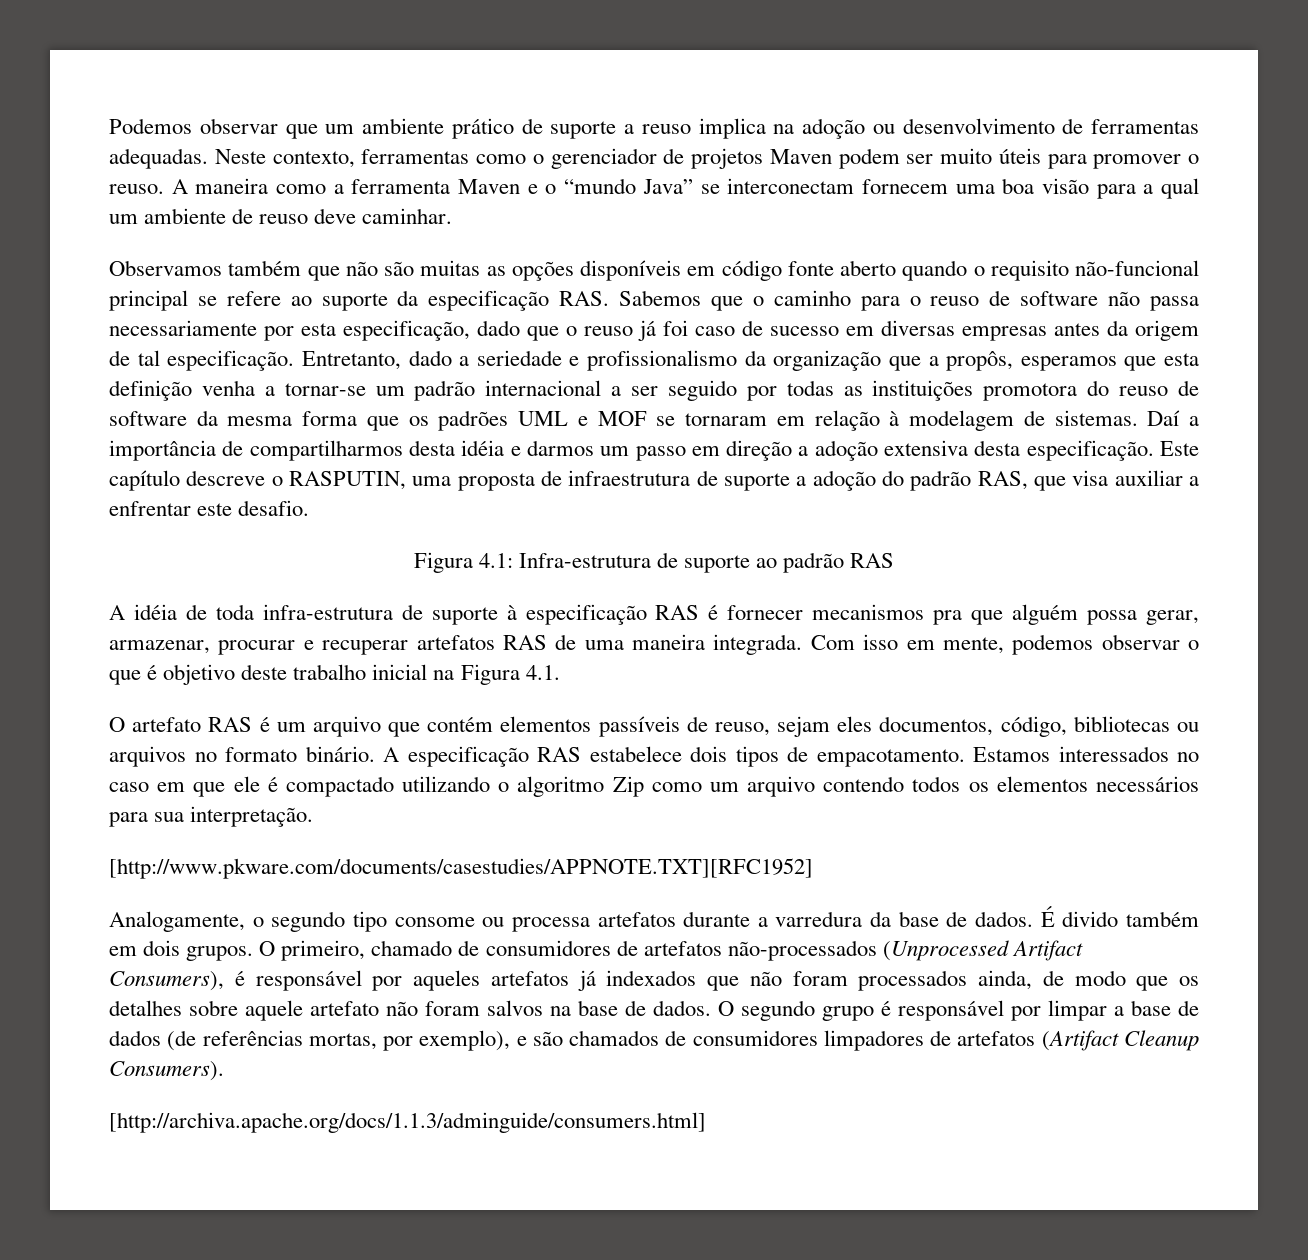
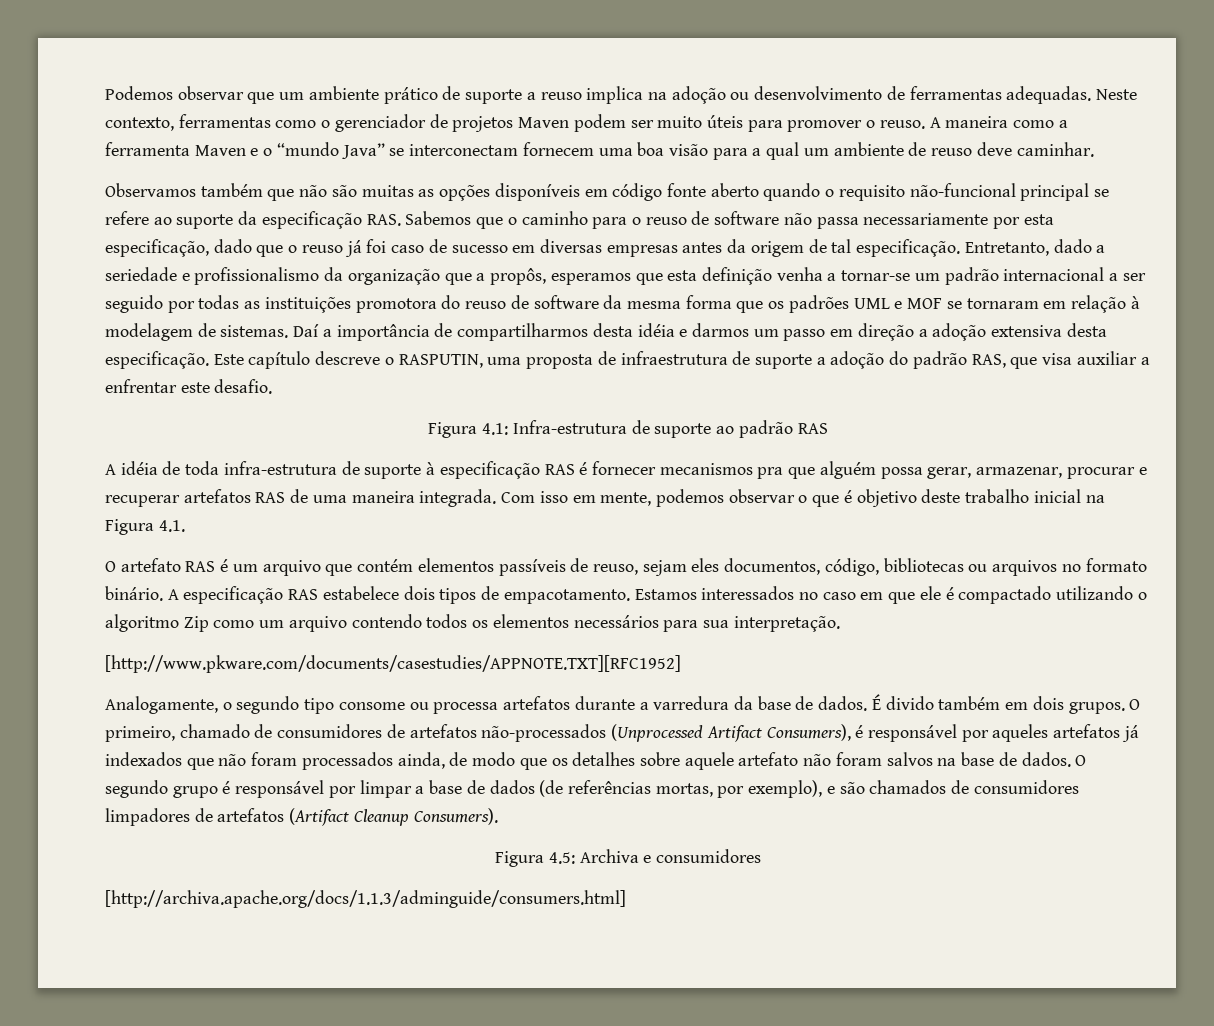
+ Figura 4.5: Archiva e consumidores

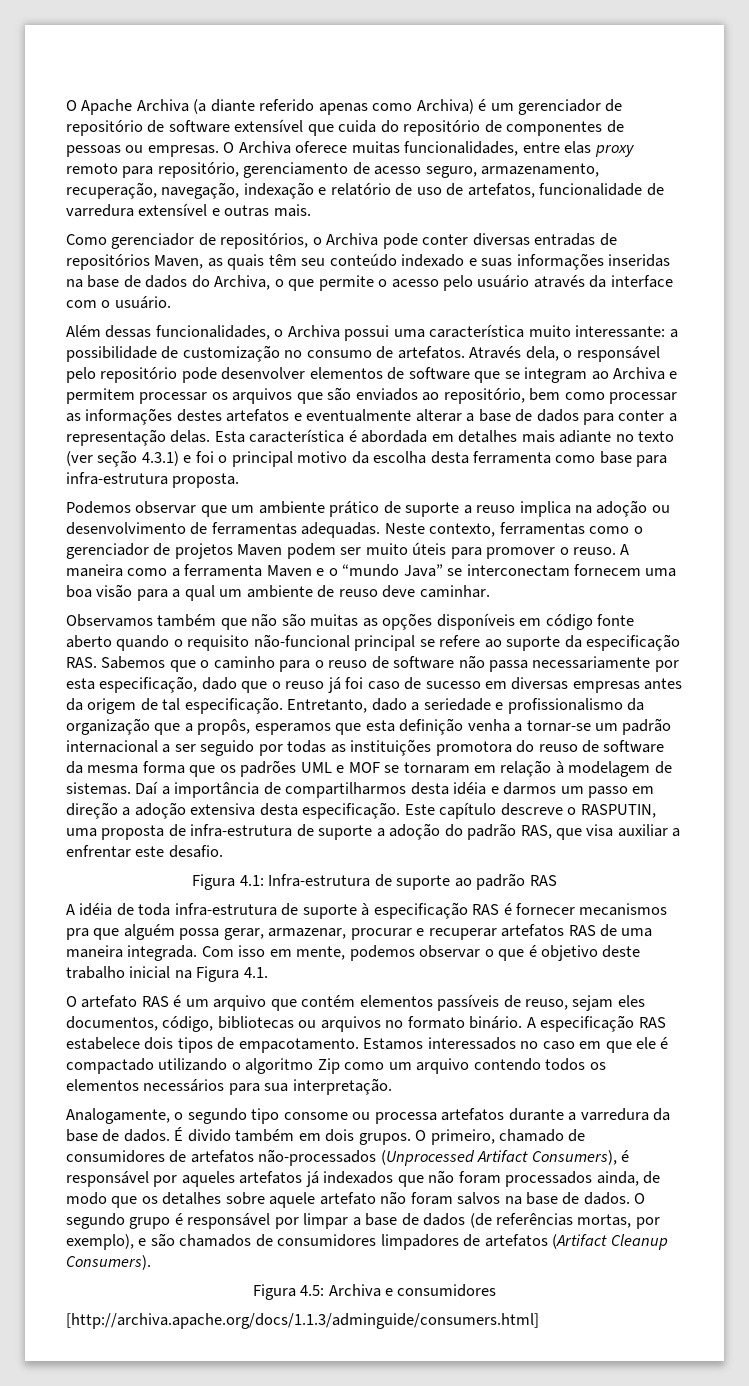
+ O Apache Archiva (a diante referido apenas como Archiva) é um gerenciador de repositório de software extensível que cuida do repositório de componentes de pessoas ou empresas. O Archiva oferece muitas funcionalidades, entre elas proxy remoto para repositório, gerenciamento de acesso seguro, armazenamento, recuperação, navegação, indexação e relatório de uso de artefatos, funcionalidade de varredura extensível e outras mais.
+ Como gerenciador de repositórios, o Archiva pode conter diversas entradas de repositórios Maven, as quais têm seu conteúdo indexado e suas informações inseridas na base de dados do Archiva, o que permite o acesso pelo usuário através da interface com o usuário.
+ Além dessas funcionalidades, o Archiva possui uma característica muito interessante: a possibilidade de customização no consumo de artefatos. Através dela, o responsável pelo repositório pode desenvolver elementos de software que se integram ao Archiva e permitem processar os arquivos que são enviados ao repositório, bem como processar as informações destes artefatos e eventualmente alterar a base de dados para conter a representação delas. Esta característica é abordada em detalhes mais adiante no texto (ver seção 4.3.1) e foi o principal motivo da escolha desta ferramenta como base para infra-estrutura proposta.
- Este capítulo descreve o RASPUTIN, uma proposta de infraestrutura de suporte a adoção do padrão RAS, que visa auxiliar a enfrentar este desafio.
+ Este capítulo descreve o RASPUTIN, uma proposta de infra-estrutura de suporte a adoção do padrão RAS, que visa auxiliar a enfrentar este desafio.
- [http://www.pkware.com/documents/casestudies/APPNOTE.TXT][RFC1952]

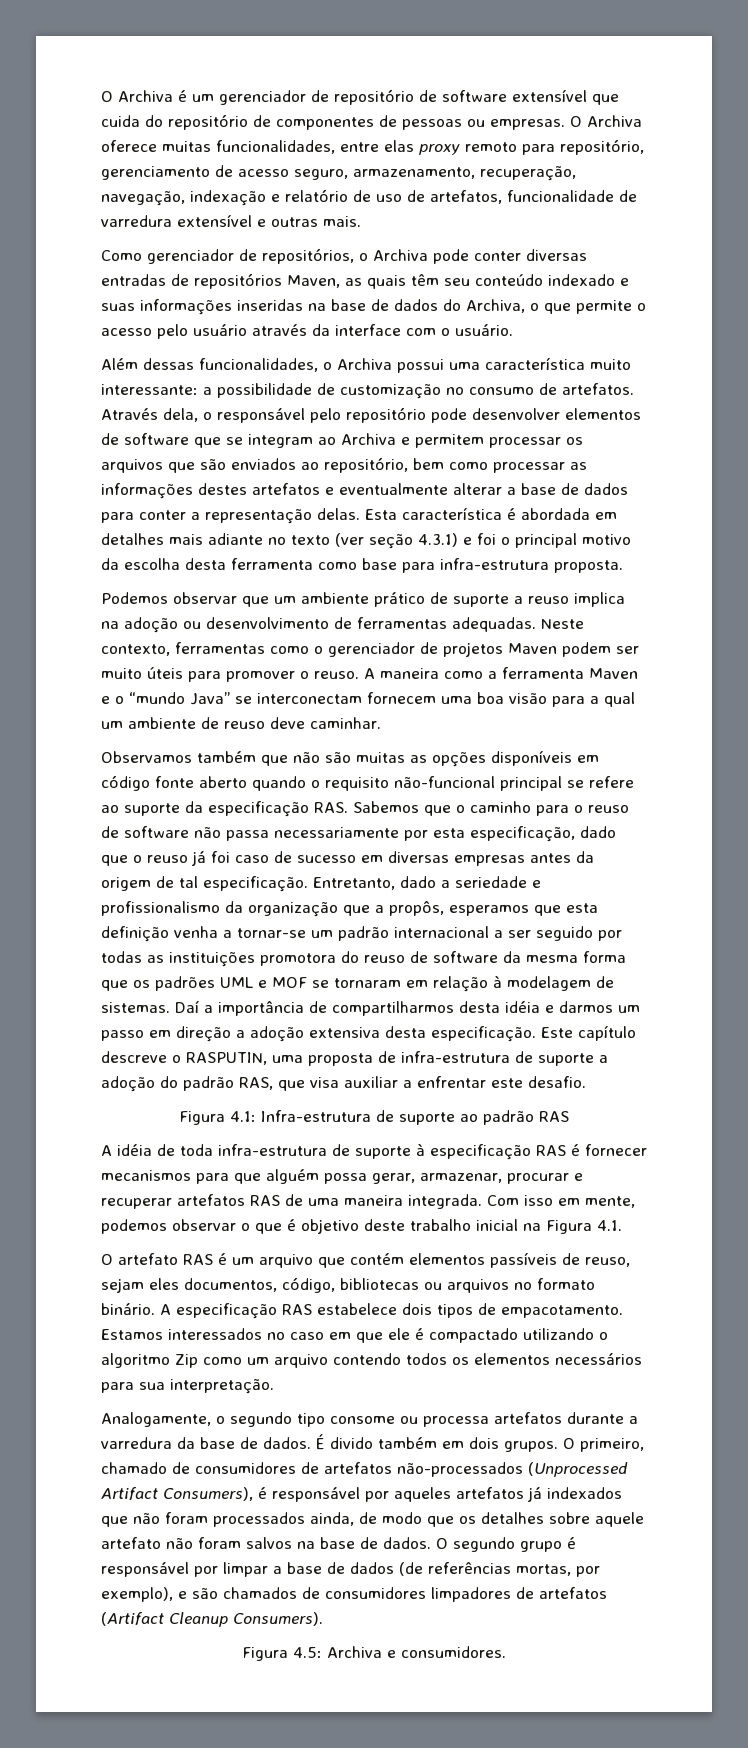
- O Apache Archiva (a diante referido apenas como Archiva) é um gerenciador de repositório de software extensível que cuida do repositório de componentes de pessoas ou empresas.
+ O Archiva é um gerenciador de repositório de software extensível que cuida do repositório de componentes de pessoas ou empresas.
- A idéia de toda infra-estrutura de suporte à especificação RAS é fornecer mecanismos pra que alguém possa gerar, armazenar, procurar e recuperar artefatos RAS de uma maneira integrada.
+ A idéia de toda infra-estrutura de suporte à especificação RAS é fornecer mecanismos para que alguém possa gerar, armazenar, procurar e recuperar artefatos RAS de uma maneira integrada.
- Figura 4.5: Archiva e consumidores
- [http://archiva.apache.org/docs/1.1.3/adminguide/consumers.html]
+ Figura 4.5: Archiva e consumidores.

